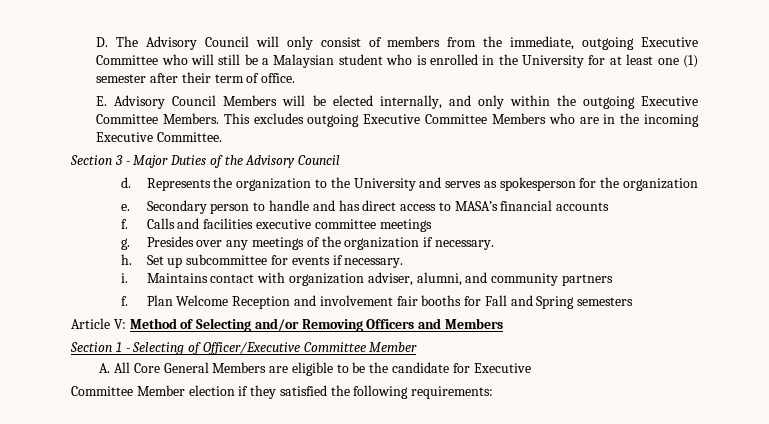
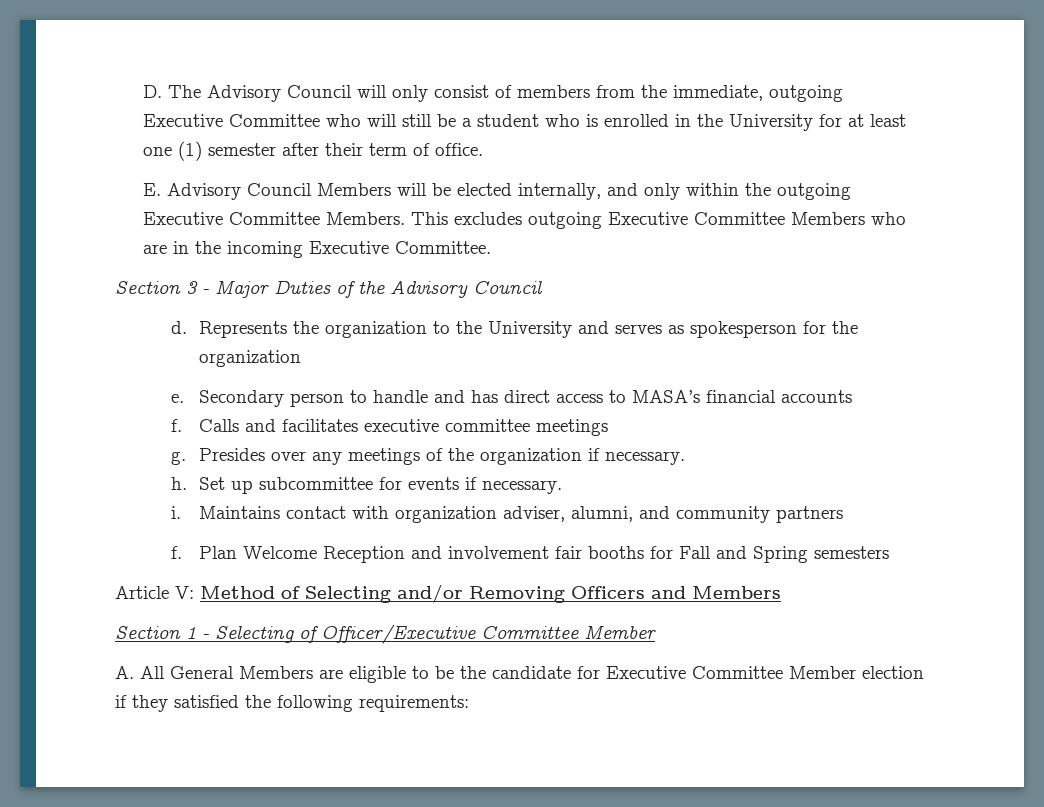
- D. The Advisory Council will only consist of members from the immediate, outgoing Executive Committee who will still be a Malaysian student who is enrolled in the University for at least one (1) semester after their term of office.
+ D. The Advisory Council will only consist of members from the immediate, outgoing Executive Committee who will still be a student who is enrolled in the University for at least one (1) semester after their term of office.
- Calls and facilities executive committee meetings
+ Calls and facilitates executive committee meetings
- A. All Core General Members are eligible to be the candidate for Executive
- Committee Member election if they satisfied the following requirements:
+ A. All General Members are eligible to be the candidate for Executive Committee Member election if they satisfied the following requirements:

